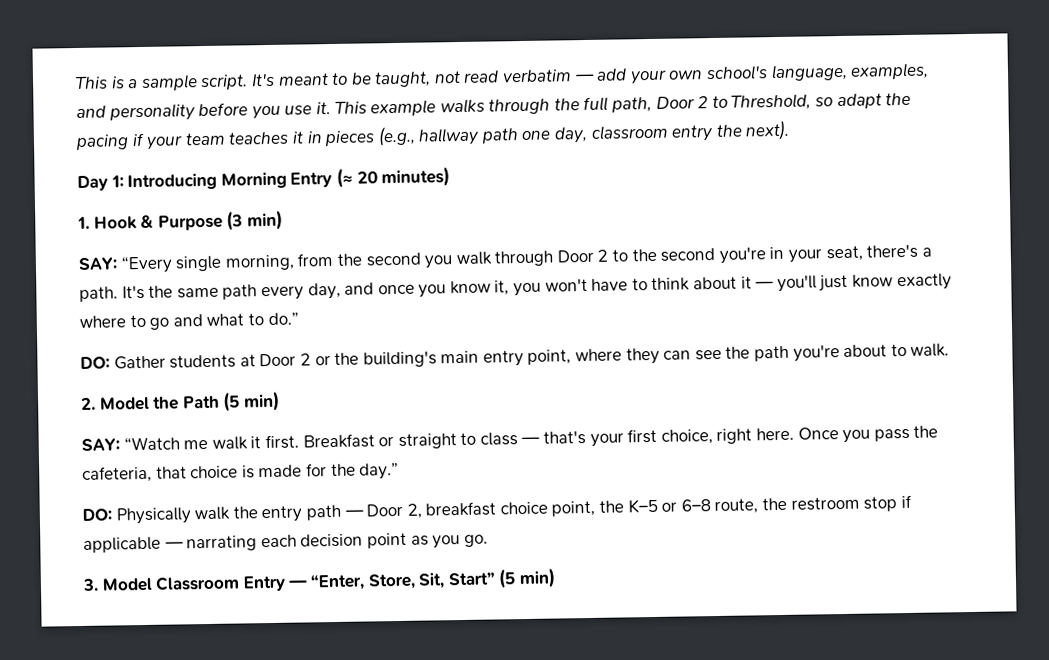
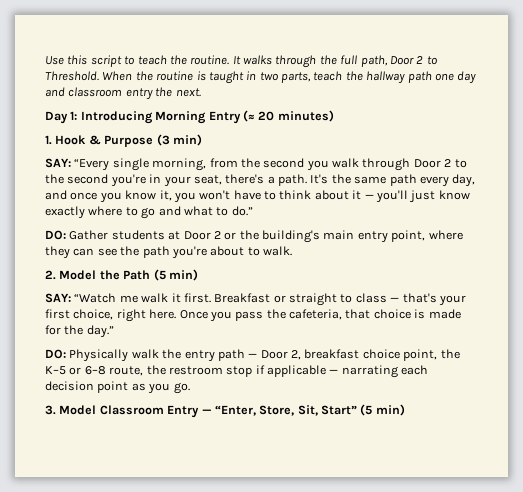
- This is a sample script. It's meant to be taught, not read verbatim — add your own school's language, examples, and personality before you use it. This example walks through the full path, Door 2 to Threshold, so adapt the pacing if your team teaches it in pieces (e.g., hallway path one day, classroom entry the next).
+ Use this script to teach the routine. It walks through the full path, Door 2 to Threshold. When the routine is taught in two parts, teach the hallway path one day and classroom entry the next.

